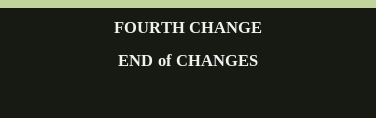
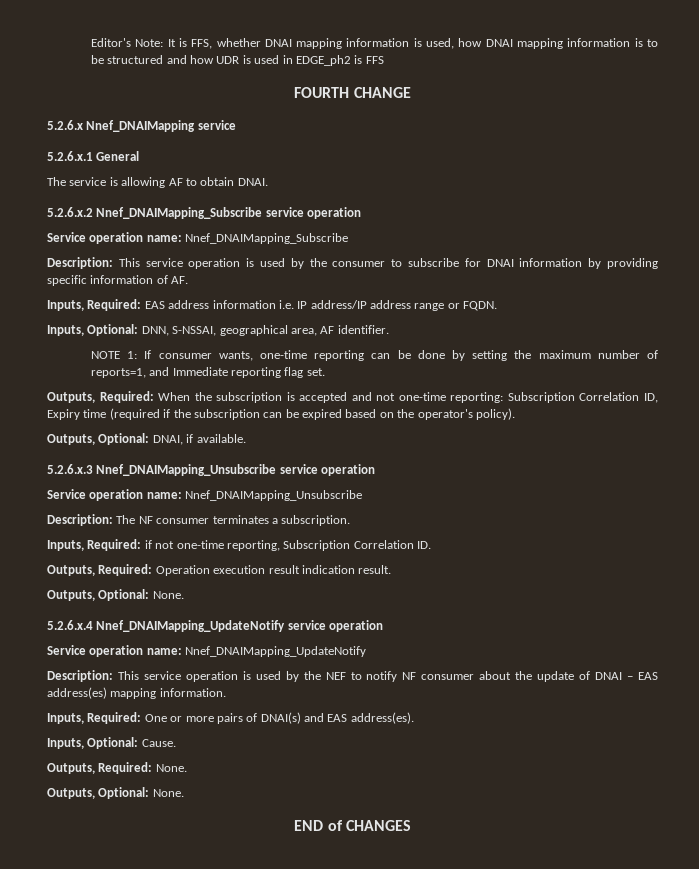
+ Editor's Note: It is FFS, whether DNAI mapping information is used, how DNAI mapping information is to be structured and how UDR is used in EDGE_ph2 is FFS
  FOURTH CHANGE
+ 5.2.6.x Nnef_DNAIMapping service
+ 5.2.6.x.1 General
+ The service is allowing AF to obtain DNAI.
+ 5.2.6.x.2 Nnef_DNAIMapping_Subscribe service operation
+ Service operation name: Nnef_DNAIMapping_Subscribe
+ Description: This service operation is used by the consumer to subscribe for DNAI information by providing specific information of AF.
+ Inputs, Required: EAS address information i.e. IP address/IP address range or FQDN.
+ Inputs, Optional: DNN, S-NSSAI, geographical area, AF identifier.
+ NOTE 1: If consumer wants, one-time reporting can be done by setting the maximum number of reports=1, and Immediate reporting flag set.
+ Outputs, Required: When the subscription is accepted and not one-time reporting: Subscription Correlation ID, Expiry time (required if the subscription can be expired based on the operator's policy).
+ Outputs, Optional: DNAI, if available.
+ 5.2.6.x.3 Nnef_DNAIMapping_Unsubscribe service operation
+ Service operation name: Nnef_DNAIMapping_Unsubscribe
+ Description: The NF consumer terminates a subscription.
+ Inputs, Required: if not one-time reporting, Subscription Correlation ID.
+ Outputs, Required: Operation execution result indication result.
+ Outputs, Optional: None.
+ 5.2.6.x.4 Nnef_DNAIMapping_UpdateNotify service operation
+ Service operation name: Nnef_DNAIMapping_UpdateNotify
+ Description: This service operation is used by the NEF to notify NF consumer about the update of DNAI – EAS address(es) mapping information.
+ Inputs, Required: One or more pairs of DNAI(s) and EAS address(es).
+ Inputs, Optional: Cause.
+ Outputs, Required: None.
+ Outputs, Optional: None.

